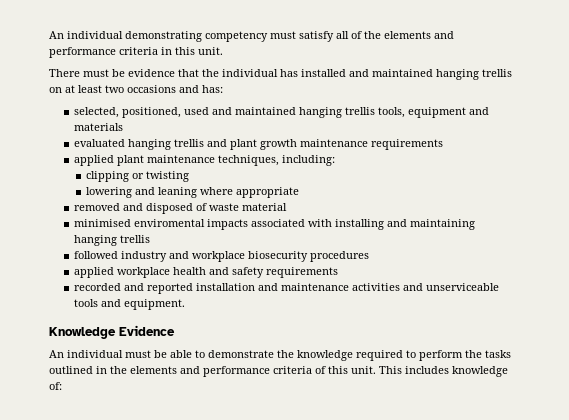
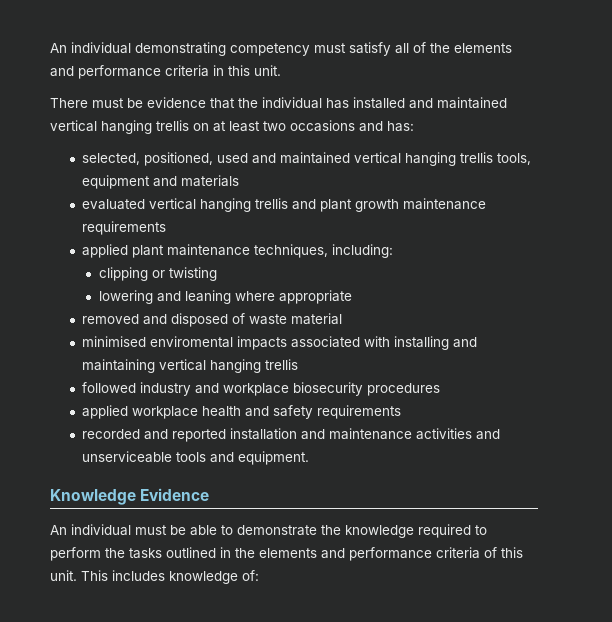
- There must be evidence that the individual has installed and maintained hanging trellis on at least two occasions and has:
+ There must be evidence that the individual has installed and maintained vertical hanging trellis on at least two occasions and has:
- selected, positioned, used and maintained hanging trellis tools, equipment and materials
+ selected, positioned, used and maintained vertical hanging trellis tools, equipment and materials
- evaluated hanging trellis and plant growth maintenance requirements
+ evaluated vertical hanging trellis and plant growth maintenance requirements
- minimised enviromental impacts associated with installing and maintaining hanging trellis
+ minimised enviromental impacts associated with installing and maintaining vertical hanging trellis

